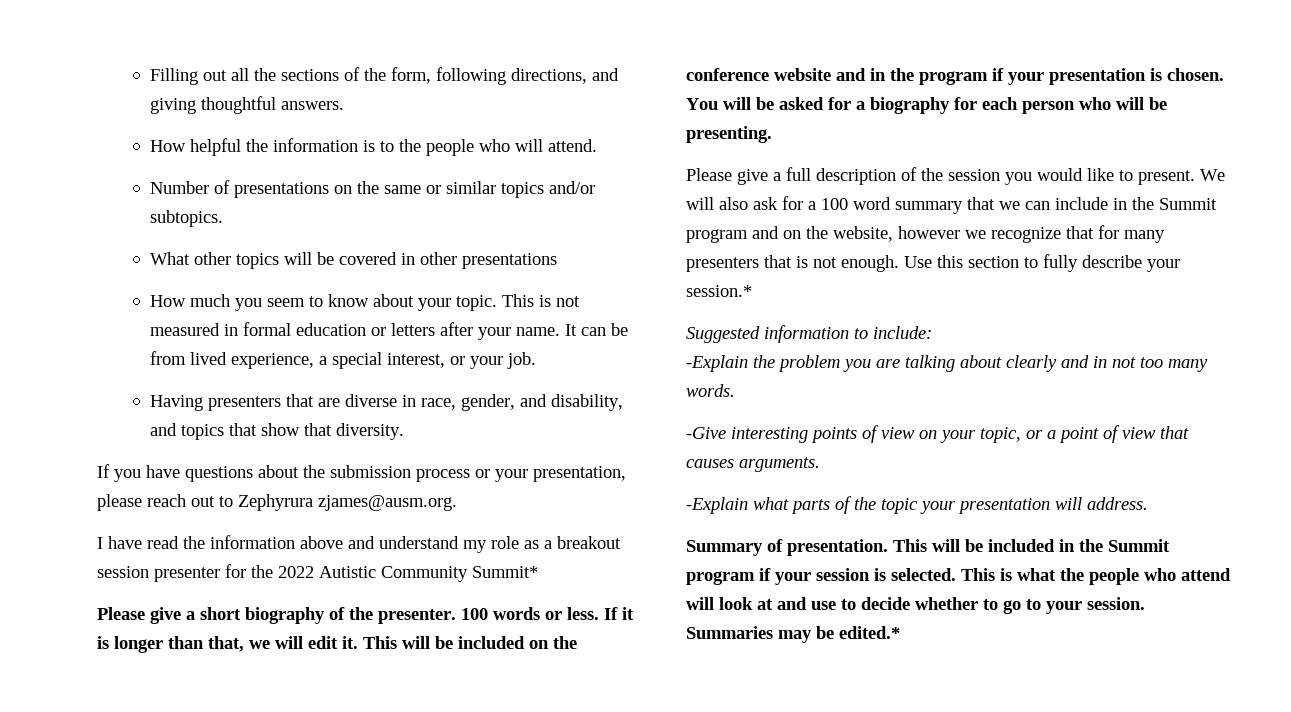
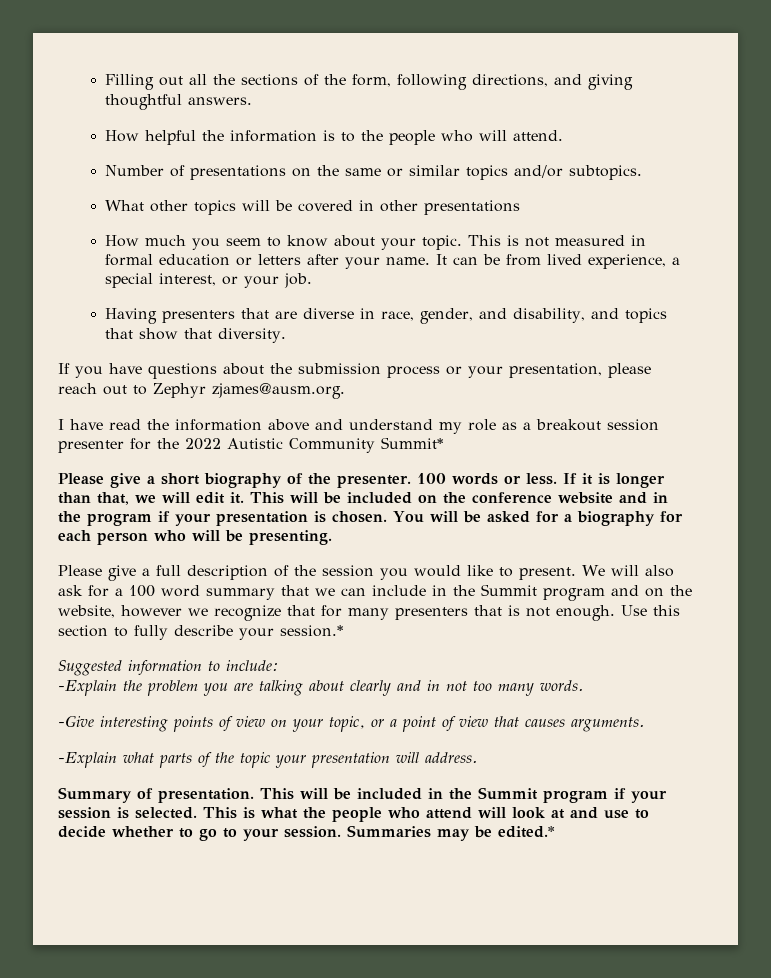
- If you have questions about the submission process or your presentation, please reach out to Zephyrura zjames@ausm.org.
+ If you have questions about the submission process or your presentation, please reach out to Zephyr zjames@ausm.org.

